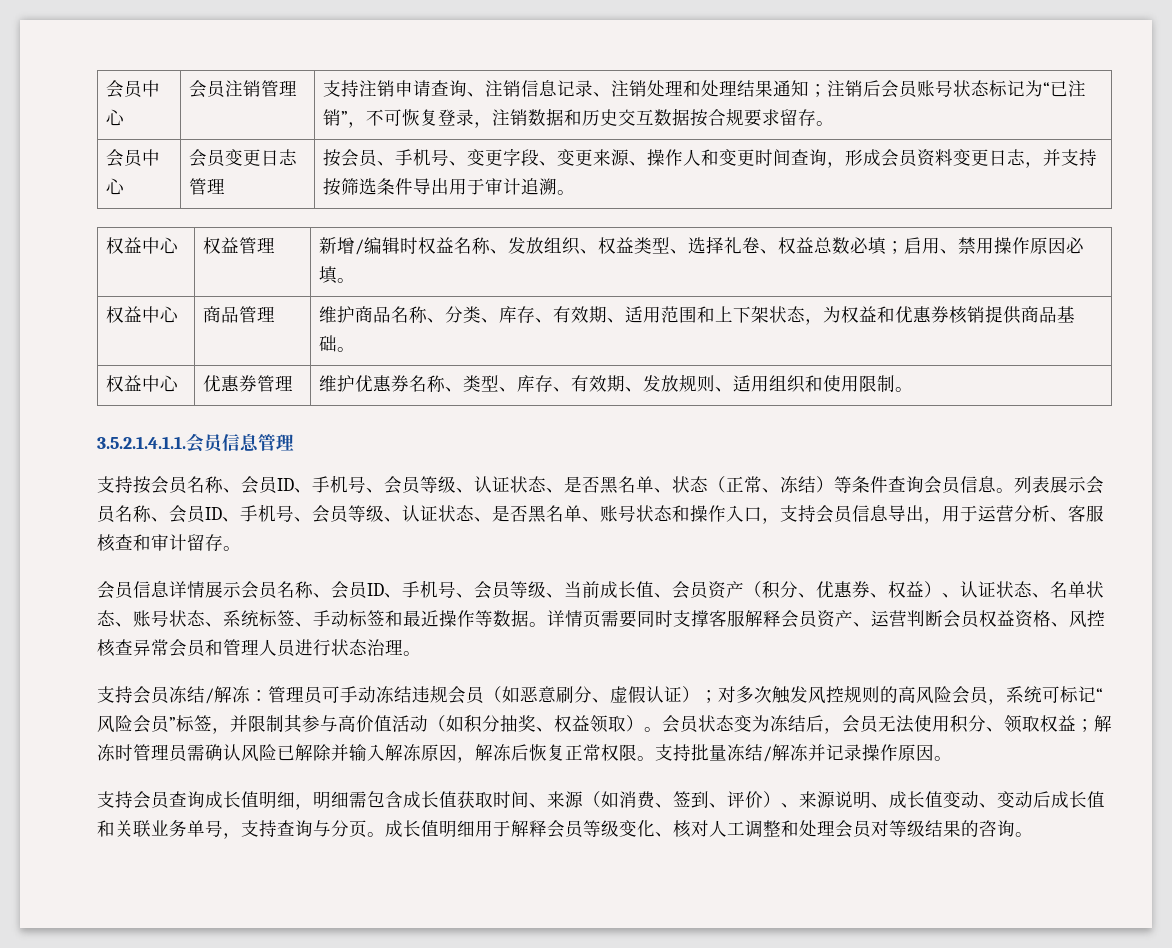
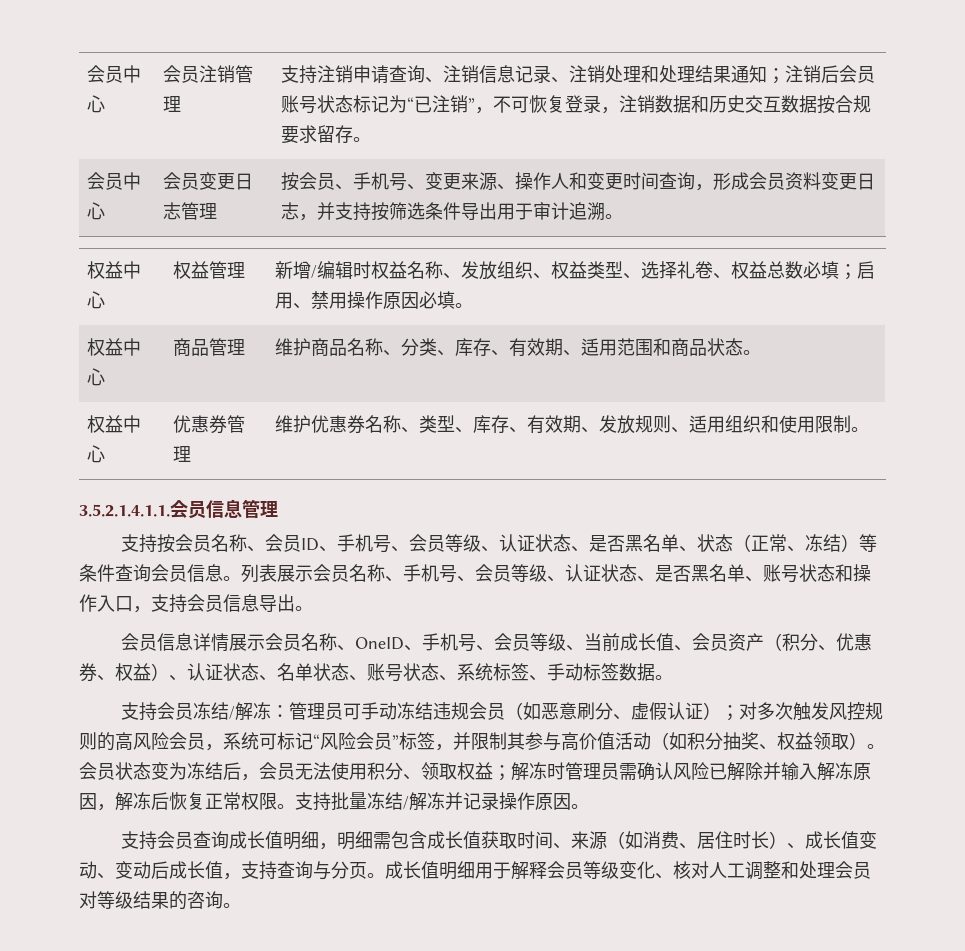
- 会员中心 | 会员变更日志管理 | 按会员、手机号、变更字段、变更来源、操作人和变更时间查询，形成会员资料变更日志，并支持按筛选条件导出用于审计追溯。
+ 会员中心 | 会员变更日志管理 | 按会员、手机号、变更来源、操作人和变更时间查询，形成会员资料变更日志，并支持按筛选条件导出用于审计追溯。
- 权益中心 | 商品管理 | 维护商品名称、分类、库存、有效期、适用范围和上下架状态，为权益和优惠券核销提供商品基础。
+ 权益中心 | 商品管理 | 维护商品名称、分类、库存、有效期、适用范围和商品状态。
- 列表展示会员名称、会员ID、手机号、会员等级、认证状态、是否黑名单、账号状态和操作入口，支持会员信息导出，用于运营分析、客服核查和审计留存。
+ 列表展示会员名称、手机号、会员等级、认证状态、是否黑名单、账号状态和操作入口，支持会员信息导出。
- 会员信息详情展示会员名称、会员ID、手机号、会员等级、当前成长值、会员资产（积分、优惠券、权益）、认证状态、名单状态、账号状态、系统标签、手动标签和最近操作等数据。详情页需要同时支撑客服解释会员资产、运营判断会员权益资格、风控核查异常会员和管理人员进行状态治理。
+ 会员信息详情展示会员名称、OneID、手机号、会员等级、当前成长值、会员资产（积分、优惠券、权益）、认证状态、名单状态、账号状态、系统标签、手动标签数据。
- 支持会员查询成长值明细，明细需包含成长值获取时间、来源（如消费、签到、评价）、来源说明、成长值变动、变动后成长值和关联业务单号，支持查询与分页。
+ 支持会员查询成长值明细，明细需包含成长值获取时间、来源（如消费、居住时长）、成长值变动、变动后成长值，支持查询与分页。

